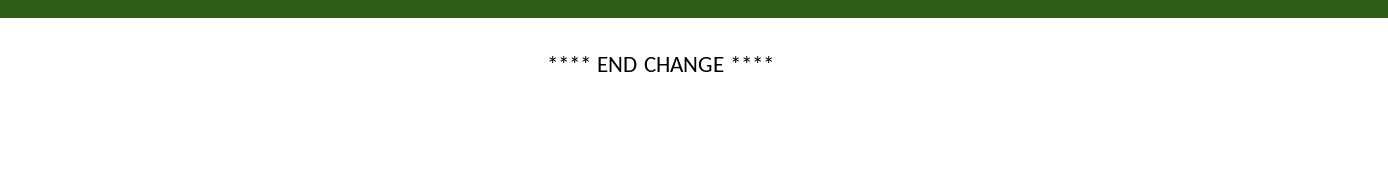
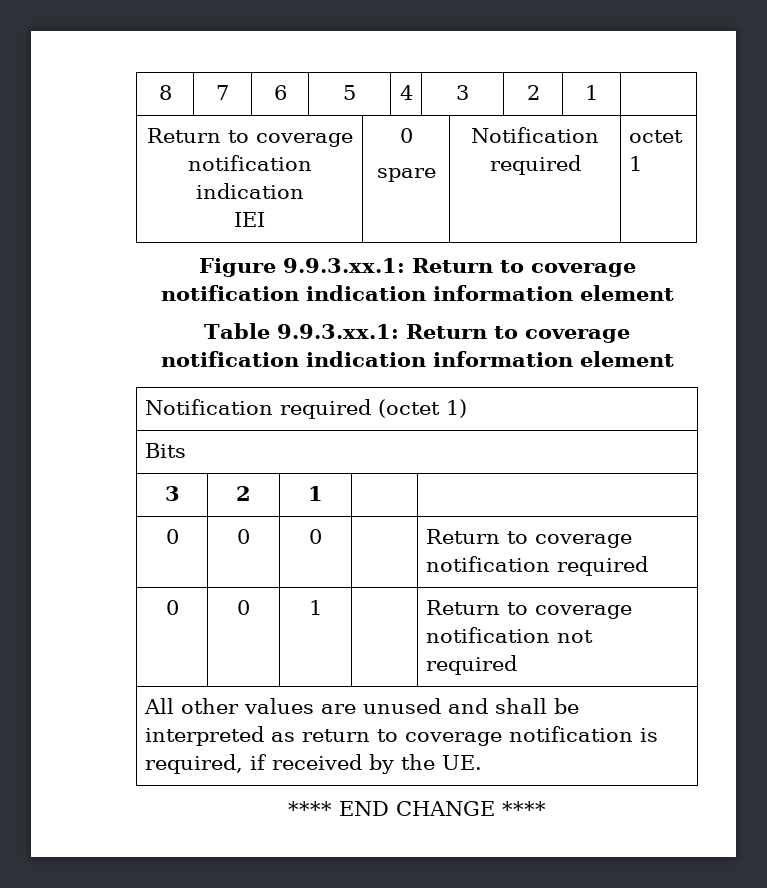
+ 8 | 7 | 6 | 5 | 4 | 3 | 2 | 1 |
+ Return to coverage notification indication
+ IEI | 0
+ spare | Notification required | octet 1
+ Figure 9.9.3.xx.1: Return to coverage notification indication information element
+ Table 9.9.3.xx.1: Return to coverage notification indication information element
+ Notification required (octet 1)
+ Bits
+ 3 | 2 | 1 | |
+ 0 | 0 | 0 | | Return to coverage notification required
+ 0 | 0 | 1 | | Return to coverage notification not required
+ All other values are unused and shall be interpreted as return to coverage notification is required, if received by the UE.

